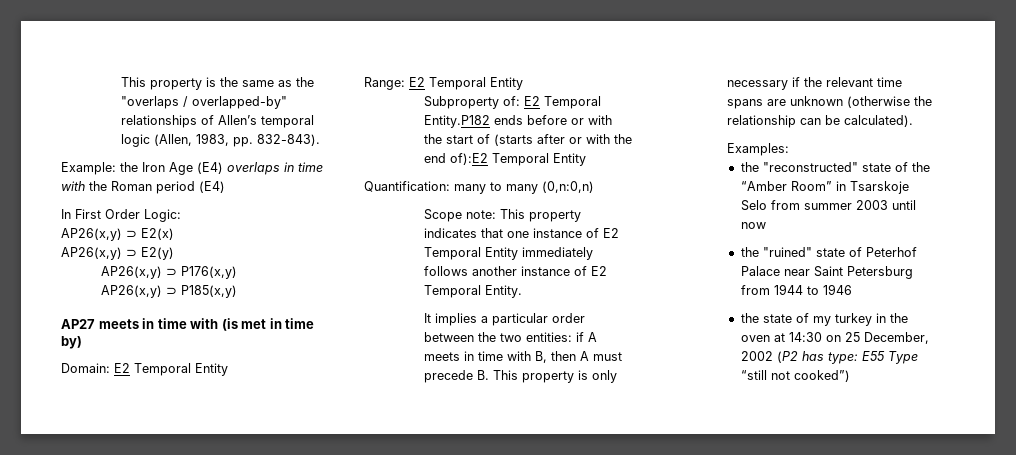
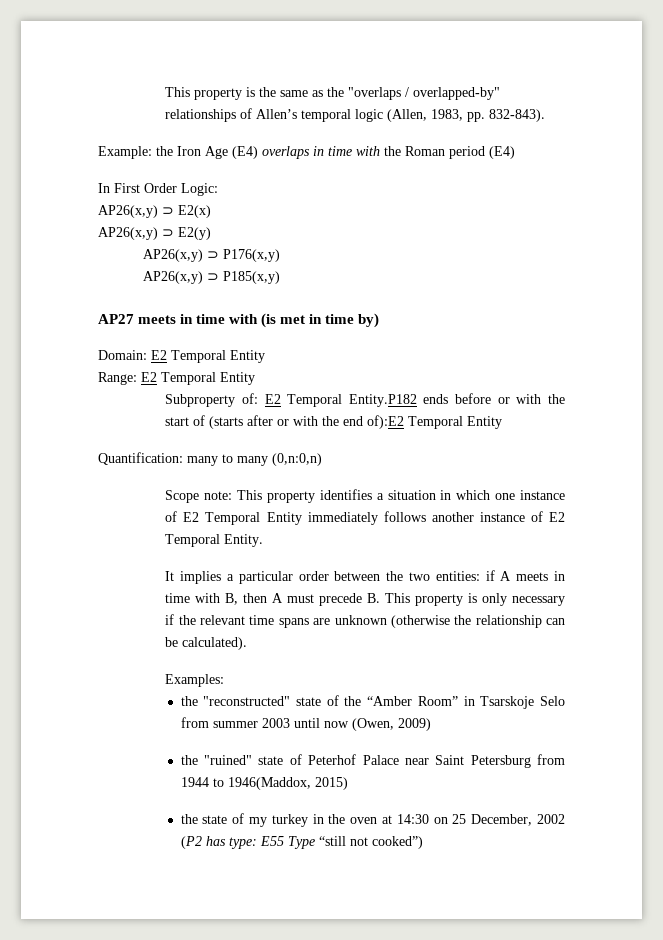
- Scope note: This property indicates that one instance of E2 Temporal Entity immediately follows another instance of E2 Temporal Entity.
+ Scope note: This property identifies a situation in which one instance of E2 Temporal Entity immediately follows another instance of E2 Temporal Entity.
- the "reconstructed" state of the “Amber Room” in Tsarskoje Selo from summer 2003 until now
+ the "reconstructed" state of the “Amber Room” in Tsarskoje Selo from summer 2003 until now (Owen, 2009)
- the "ruined" state of Peterhof Palace near Saint Petersburg from 1944 to 1946
+ the "ruined" state of Peterhof Palace near Saint Petersburg from 1944 to 1946(Maddox, 2015)

